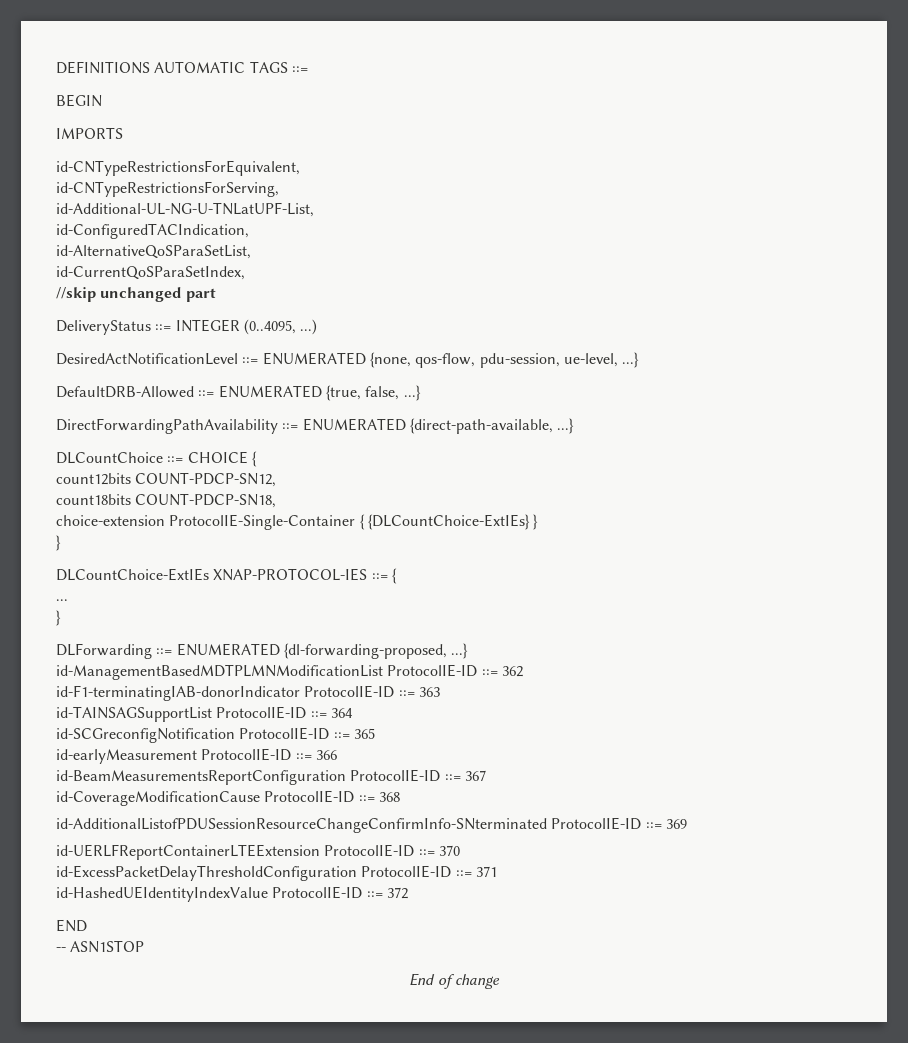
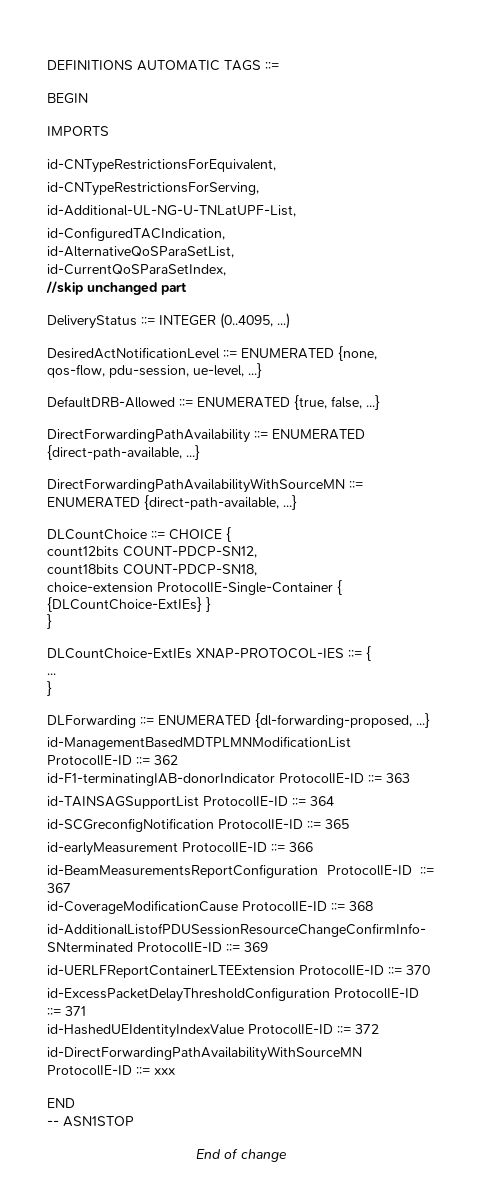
+ DirectForwardingPathAvailabilityWithSourceMN ::= ENUMERATED {direct-path-available, ...}
+ id-DirectForwardingPathAvailabilityWithSourceMN ProtocolIE-ID ::= xxx

